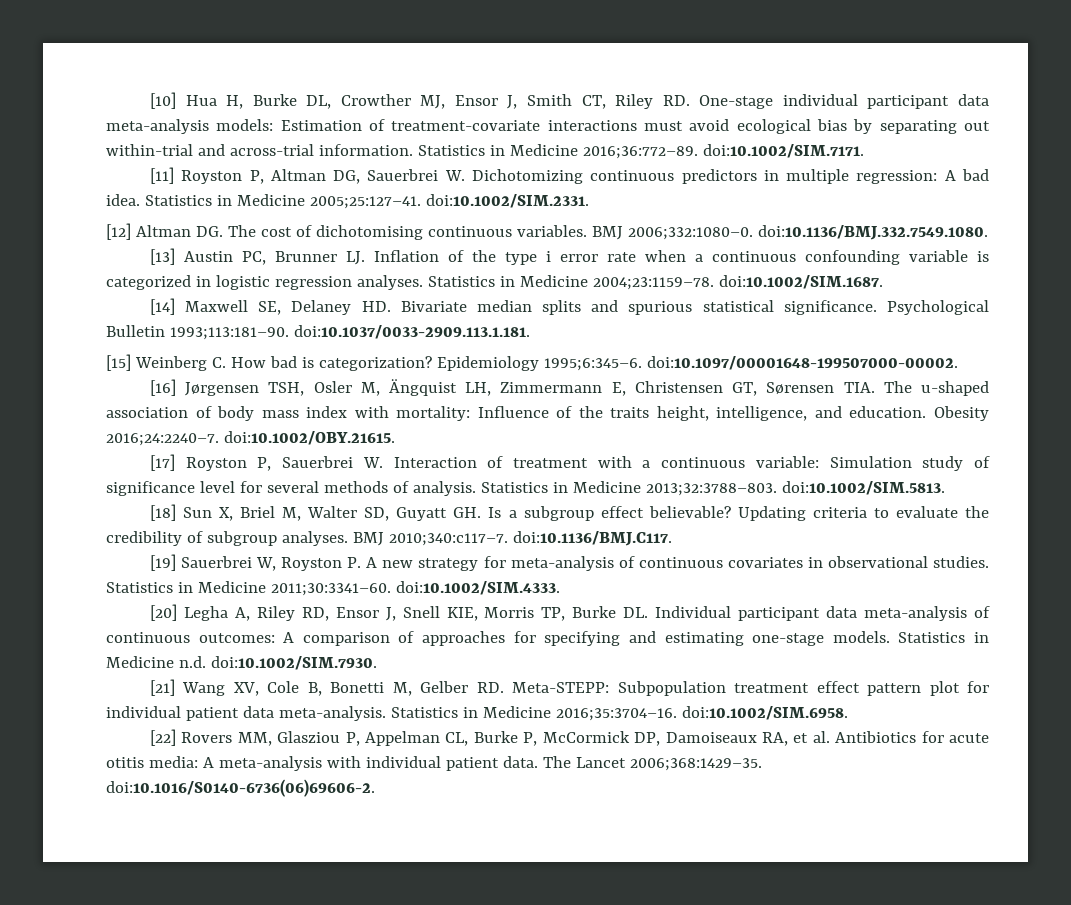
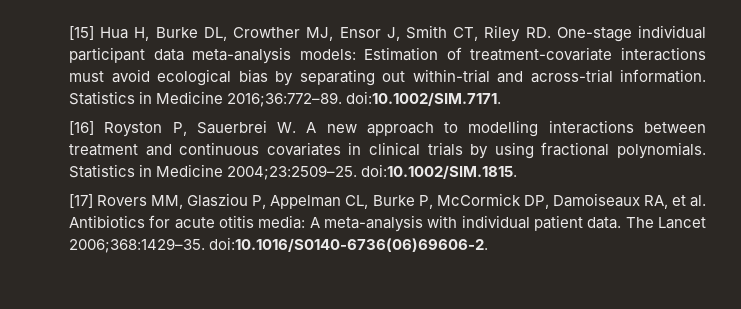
- [10] Hua H, Burke DL, Crowther MJ, Ensor J, Smith CT, Riley RD. One-stage individual participant data meta-analysis models: Estimation of treatment-covariate interactions must avoid ecological bias by separating out within-trial and across-trial information.
+ [15] Hua H, Burke DL, Crowther MJ, Ensor J, Smith CT, Riley RD. One-stage individual participant data meta-analysis models: Estimation of treatment-covariate interactions must avoid ecological bias by separating out within-trial and across-trial information.
- [11] Royston P, Altman DG, Sauerbrei W. Dichotomizing continuous predictors in multiple regression: A bad idea. Statistics in Medicine 2005;25:127–41. doi:10.1002/SIM.2331.
- [12] Altman DG. The cost of dichotomising continuous variables. BMJ 2006;332:1080–0. doi:10.1136/BMJ.332.7549.1080.
- [13] Austin PC, Brunner LJ. Inflation of the type i error rate when a continuous confounding variable is categorized in logistic regression analyses. Statistics in Medicine 2004;23:1159–78. doi:10.1002/SIM.1687.
- [14] Maxwell SE, Delaney HD. Bivariate median splits and spurious statistical significance. Psychological Bulletin 1993;113:181–90. doi:10.1037/0033-2909.113.1.181.
- [15] Weinberg C. How bad is categorization? Epidemiology 1995;6:345–6. doi:10.1097/00001648-199507000-00002.
- [16] Jørgensen TSH, Osler M, Ängquist LH, Zimmermann E, Christensen GT, Sørensen TIA. The u-shaped association of body mass index with mortality: Influence of the traits height, intelligence, and education. Obesity 2016;24:2240–7. doi:10.1002/OBY.21615.
- [17] Royston P, Sauerbrei W. Interaction of treatment with a continuous variable: Simulation study of significance level for several methods of analysis. Statistics in Medicine 2013;32:3788–803. doi:10.1002/SIM.5813.
- [18] Sun X, Briel M, Walter SD, Guyatt GH. Is a subgroup effect believable? Updating criteria to evaluate the credibility of subgroup analyses. BMJ 2010;340:c117–7. doi:10.1136/BMJ.C117.
- [19] Sauerbrei W, Royston P. A new strategy for meta-analysis of continuous covariates in observational studies. Statistics in Medicine 2011;30:3341–60. doi:10.1002/SIM.4333.
- [20] Legha A, Riley RD, Ensor J, Snell KIE, Morris TP, Burke DL. Individual participant data meta-analysis of continuous outcomes: A comparison of approaches for specifying and estimating one-stage models. Statistics in Medicine n.d. doi:10.1002/SIM.7930.
- [21] Wang XV, Cole B, Bonetti M, Gelber RD. Meta-STEPP: Subpopulation treatment effect pattern plot for individual patient data meta-analysis. Statistics in Medicine 2016;35:3704–16. doi:10.1002/SIM.6958.
- [22] Rovers MM, Glasziou P, Appelman CL, Burke P, McCormick DP, Damoiseaux RA, et al. Antibiotics for acute otitis media: A meta-analysis with individual patient data.
+ [16] Royston P, Sauerbrei W. A new approach to modelling interactions between treatment and continuous covariates in clinical trials by using fractional polynomials. Statistics in Medicine 2004;23:2509–25. doi:10.1002/SIM.1815.
+ [17] Rovers MM, Glasziou P, Appelman CL, Burke P, McCormick DP, Damoiseaux RA, et al. Antibiotics for acute otitis media: A meta-analysis with individual patient data.

